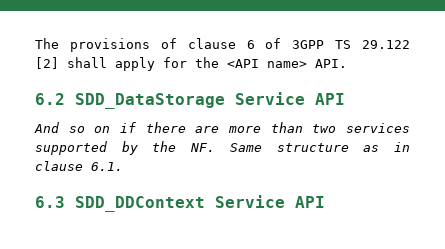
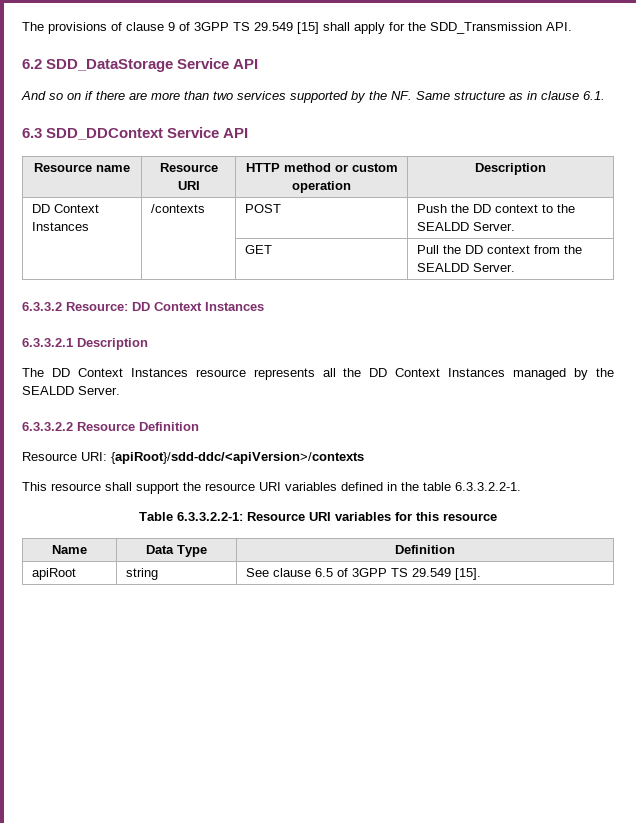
- The provisions of clause 6 of 3GPP TS 29.122 [2] shall apply for the <API name> API.
+ The provisions of clause 9 of 3GPP TS 29.549 [15] shall apply for the SDD_Transmission API.
+ Resource name | Resource URI | HTTP method or custom operation | Description
+ DD Context Instances | /contexts | POST | Push the DD context to the SEALDD Server.
+ | | GET | Pull the DD context from the SEALDD Server.
+ 6.3.3.2 Resource: DD Context Instances
+ 6.3.3.2.1 Description
+ The DD Context Instances resource represents all the DD Context Instances managed by the SEALDD Server.
+ 6.3.3.2.2 Resource Definition
+ Resource URI: {apiRoot}/sdd-ddc/<apiVersion>/contexts
+ This resource shall support the resource URI variables defined in the table 6.3.3.2.2-1.
+ Table 6.3.3.2.2-1: Resource URI variables for this resource
+ Name | Data Type | Definition
+ apiRoot | string | See clause 6.5 of 3GPP TS 29.549 [15].

